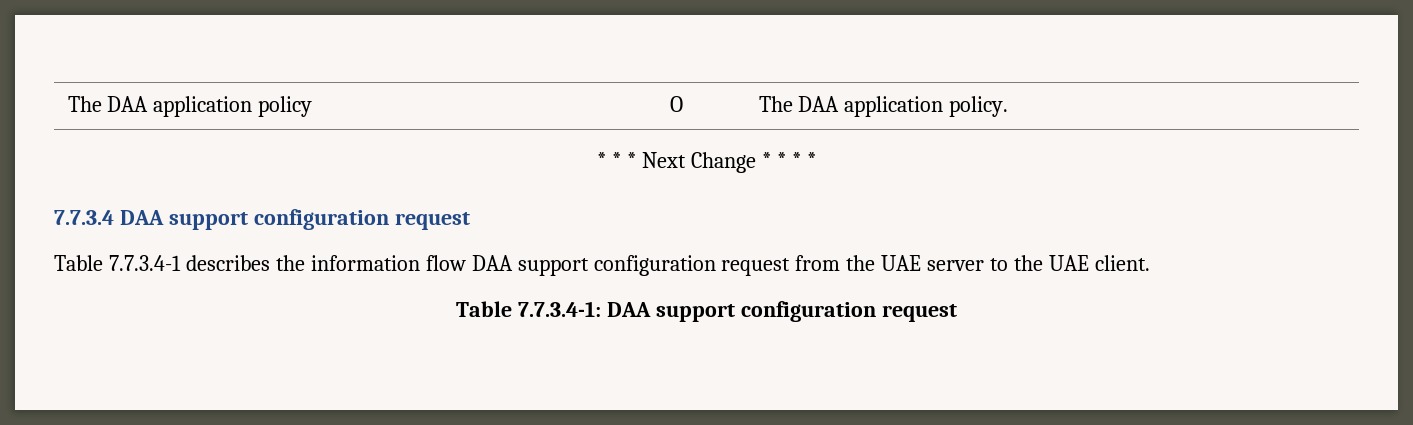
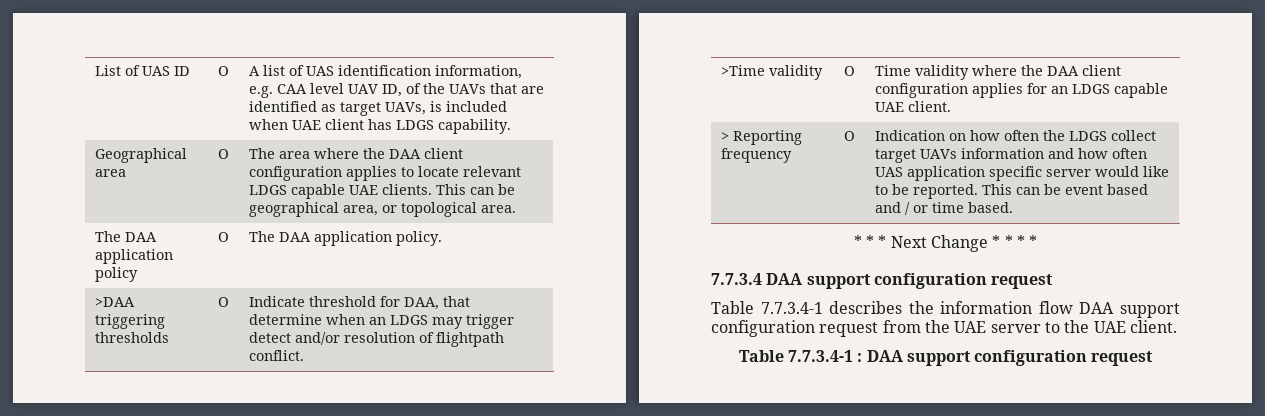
+ List of UAS ID | O | A list of UAS identification information, e.g. CAA level UAV ID, of the UAVs that are identified as target UAVs, is included when UAE client has LDGS capability.
+ Geographical area | O | The area where the DAA client configuration applies to locate relevant LDGS capable UAE clients. This can be geographical area, or topological area.
+ >DAA triggering thresholds | O | Indicate threshold for DAA, that determine when an LDGS may trigger detect and/or resolution of flightpath conflict.
+ >Time validity | O | Time validity where the DAA client configuration applies for an LDGS capable UAE client.
+ > Reporting frequency | O | Indication on how often the LDGS collect target UAVs information and how often UAS application specific server would like to be reported. This can be event based and / or time based.
- Table 7.7.3.4-1: DAA support configuration request
+ Table 7.7.3.4-1 : DAA support configuration request

